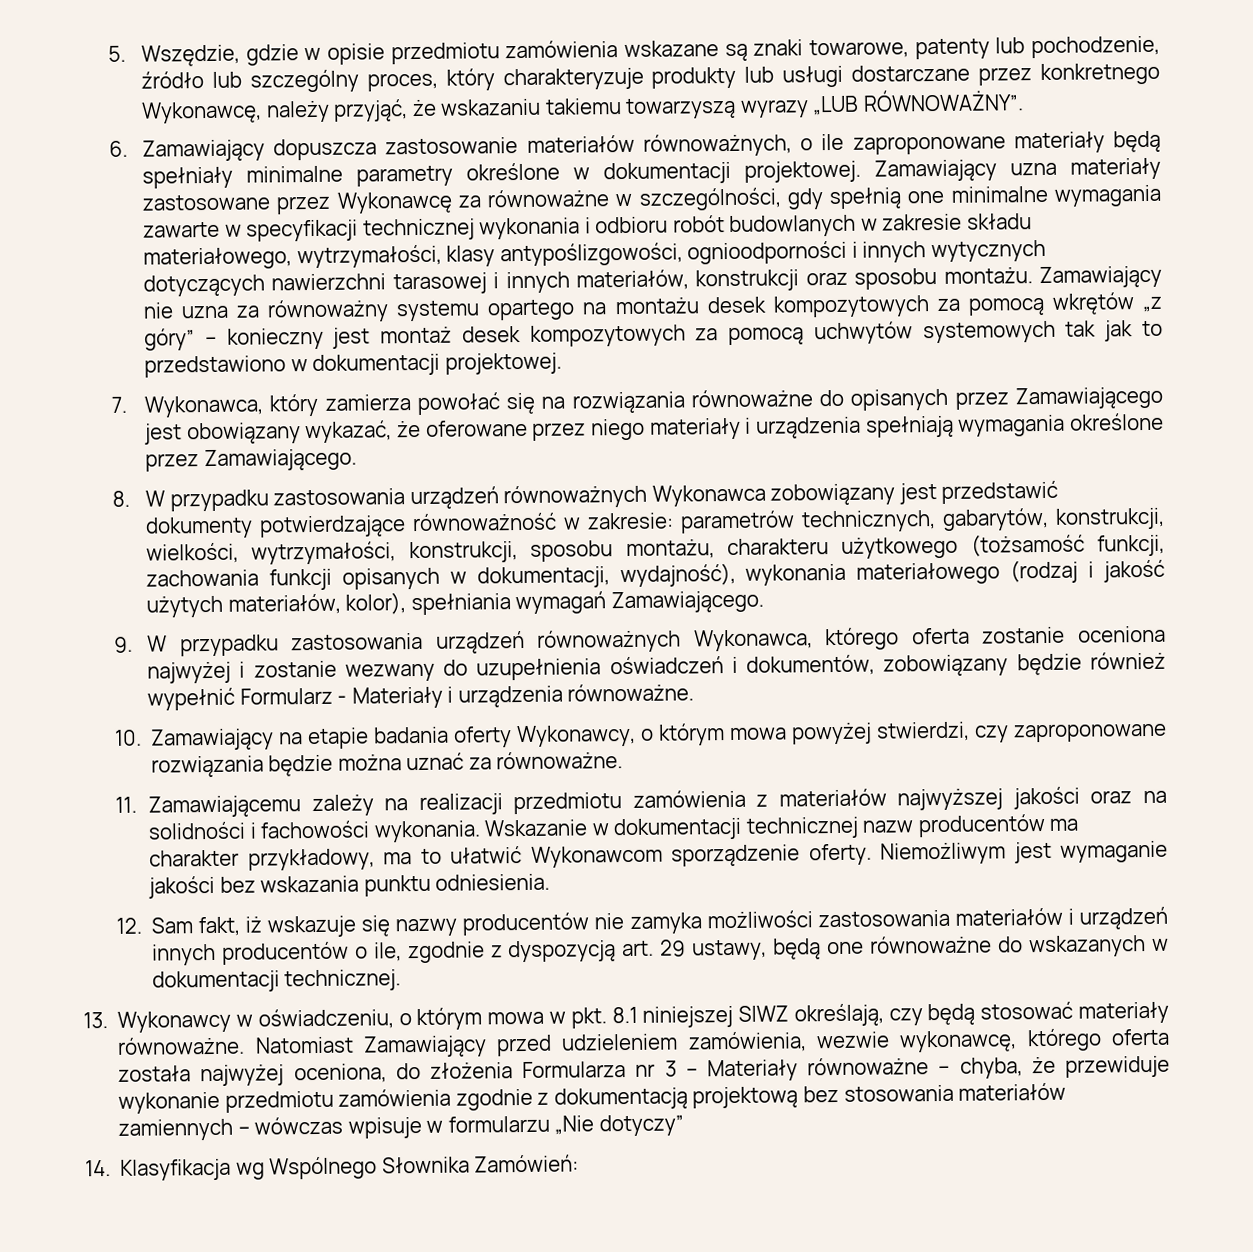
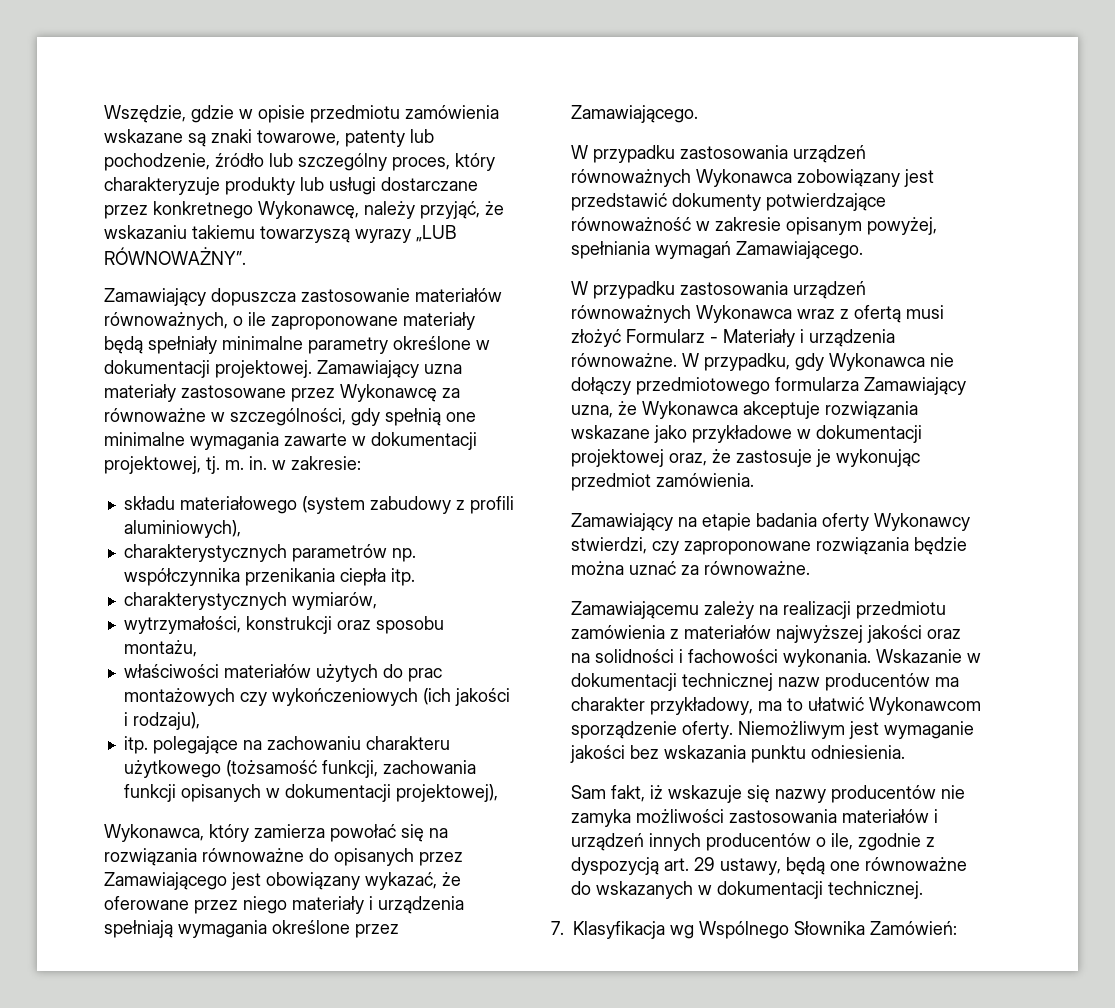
- 5. Wszędzie, gdzie w opisie przedmiotu zamówienia wskazane są znaki towarowe, patenty lub pochodzenie, źródło lub szczególny proces, który charakteryzuje produkty lub usługi dostarczane przez konkretnego Wykonawcę, należy przyjąć, że wskazaniu takiemu towarzyszą wyrazy „LUB RÓWNOWAŻNY”.
+ Wszędzie, gdzie w opisie przedmiotu zamówienia wskazane są znaki towarowe, patenty lub pochodzenie, źródło lub szczególny proces, który charakteryzuje produkty lub usługi dostarczane przez konkretnego Wykonawcę, należy przyjąć, że wskazaniu takiemu towarzyszą wyrazy „LUB RÓWNOWAŻNY”.
- 6. Zamawiający dopuszcza zastosowanie materiałów równoważnych, o ile zaproponowane materiały będą spełniały minimalne parametry określone w dokumentacji projektowej.
+ Zamawiający dopuszcza zastosowanie materiałów równoważnych, o ile zaproponowane materiały będą spełniały minimalne parametry określone w dokumentacji projektowej.
- Zamawiający uzna materiały zastosowane przez Wykonawcę za równoważne w szczególności, gdy spełnią one minimalne wymagania zawarte w specyfikacji technicznej wykonania i odbioru robót budowlanych w zakresie składu materiałowego, wytrzymałości, klasy antypoślizgowości, ognioodporności i innych wytycznych dotyczących nawierzchni tarasowej i innych materiałów, konstrukcji oraz sposobu montażu. Zamawiający nie uzna za równoważny systemu opartego na montażu desek kompozytowych za pomocą wkrętów „z góry” – konieczny jest montaż desek kompozytowych za pomocą uchwytów systemowych tak jak to przedstawiono w dokumentacji projektowej.
- 7. Wykonawca, który zamierza powołać się na rozwiązania równoważne do opisanych przez Zamawiającego jest obowiązany wykazać, że oferowane przez niego materiały i urządzenia spełniają wymagania określone przez Zamawiającego.
+ Zamawiający uzna materiały zastosowane przez Wykonawcę za równoważne w szczególności, gdy spełnią one minimalne wymagania zawarte w dokumentacji projektowej, tj. m. in. w zakresie:
+ składu materiałowego (system zabudowy z profili aluminiowych),
+ charakterystycznych parametrów np. współczynnika przenikania ciepła itp.
+ charakterystycznych wymiarów,
+ wytrzymałości, konstrukcji oraz sposobu montażu,
+ właściwości materiałów użytych do prac montażowych czy wykończeniowych (ich jakości i rodzaju),
+ itp. polegające na zachowaniu charakteru użytkowego (tożsamość funkcji, zachowania funkcji opisanych w dokumentacji projektowej),
+ Wykonawca, który zamierza powołać się na rozwiązania równoważne do opisanych przez Zamawiającego jest obowiązany wykazać, że oferowane przez niego materiały i urządzenia spełniają wymagania określone przez Zamawiającego.
- 8. W przypadku zastosowania urządzeń równoważnych Wykonawca zobowiązany jest przedstawić dokumenty potwierdzające równoważność w zakresie: parametrów technicznych, gabarytów, konstrukcji, wielkości, wytrzymałości, konstrukcji, sposobu montażu, charakteru użytkowego (tożsamość funkcji, zachowania funkcji opisanych w dokumentacji, wydajność), wykonania materiałowego (rodzaj i jakość użytych materiałów, kolor), spełniania wymagań Zamawiającego.
+ W przypadku zastosowania urządzeń równoważnych Wykonawca zobowiązany jest przedstawić dokumenty potwierdzające równoważność w zakresie opisanym powyżej, spełniania wymagań Zamawiającego.
- 9. W przypadku zastosowania urządzeń równoważnych Wykonawca, którego oferta zostanie oceniona najwyżej i zostanie wezwany do uzupełnienia oświadczeń i dokumentów, zobowiązany będzie również wypełnić Formularz - Materiały i urządzenia równoważne.
- 10. Zamawiający na etapie badania oferty Wykonawcy, o którym mowa powyżej stwierdzi, czy zaproponowane rozwiązania będzie można uznać za równoważne.
+ W przypadku zastosowania urządzeń równoważnych Wykonawca wraz z ofertą musi złożyć Formularz - Materiały i urządzenia równoważne. W przypadku, gdy Wykonawca nie dołączy przedmiotowego formularza Zamawiający uzna, że Wykonawca akceptuje rozwiązania wskazane jako przykładowe w dokumentacji projektowej oraz, że zastosuje je wykonując przedmiot zamówienia.
+ Zamawiający na etapie badania oferty Wykonawcy stwierdzi, czy zaproponowane rozwiązania będzie można uznać za równoważne.
- 11. Zamawiającemu zależy na realizacji przedmiotu zamówienia z materiałów najwyższej jakości oraz na solidności i fachowości wykonania.
+ Zamawiającemu zależy na realizacji przedmiotu zamówienia z materiałów najwyższej jakości oraz na solidności i fachowości wykonania.
- 12. Sam fakt, iż wskazuje się nazwy producentów nie zamyka możliwości zastosowania materiałów i urządzeń innych producentów o ile, zgodnie z dyspozycją art. 29 ustawy, będą one równoważne do wskazanych w dokumentacji technicznej.
+ Sam fakt, iż wskazuje się nazwy producentów nie zamyka możliwości zastosowania materiałów i urządzeń innych producentów o ile, zgodnie z dyspozycją art. 29 ustawy, będą one równoważne do wskazanych w dokumentacji technicznej.
- 13. Wykonawcy w oświadczeniu, o którym mowa w pkt. 8.1 niniejszej SIWZ określają, czy będą stosować materiały równoważne. Natomiast Zamawiający przed udzieleniem zamówienia, wezwie wykonawcę, którego oferta została najwyżej oceniona, do złożenia Formularza nr 3 – Materiały równoważne – chyba, że przewiduje wykonanie przedmiotu zamówienia zgodnie z dokumentacją projektową bez stosowania materiałów zamiennych – wówczas wpisuje w formularzu „Nie dotyczy”
- 14. Klasyfikacja wg Wspólnego Słownika Zamówień:
+ 7. Klasyfikacja wg Wspólnego Słownika Zamówień:

